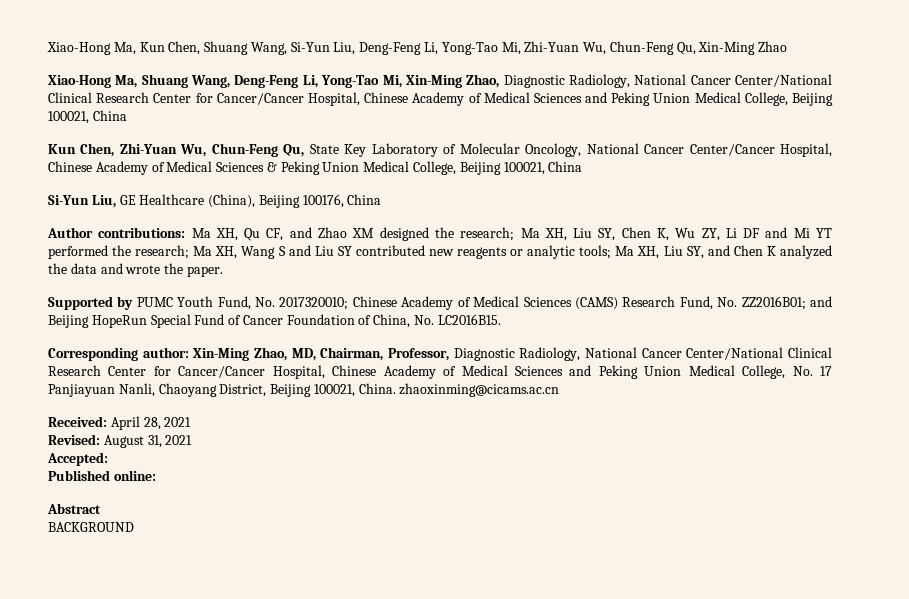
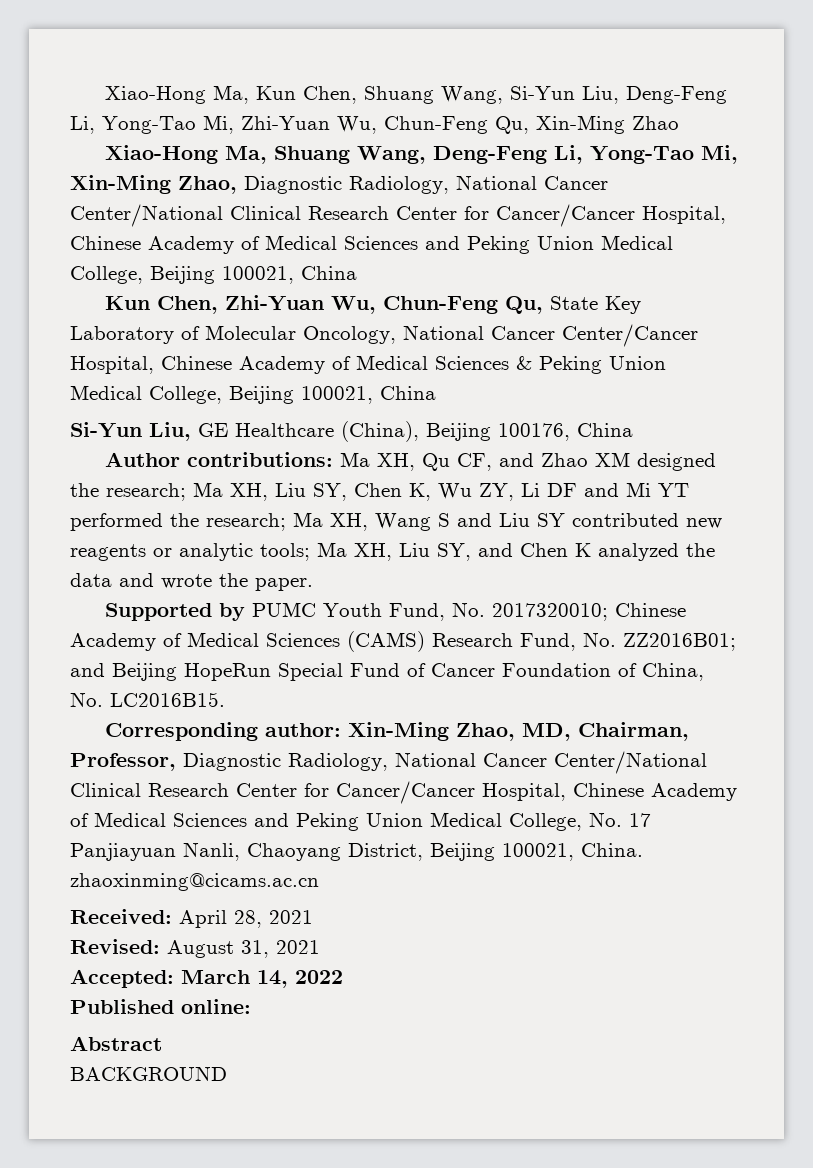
- Accepted:
+ Accepted: March 14, 2022

